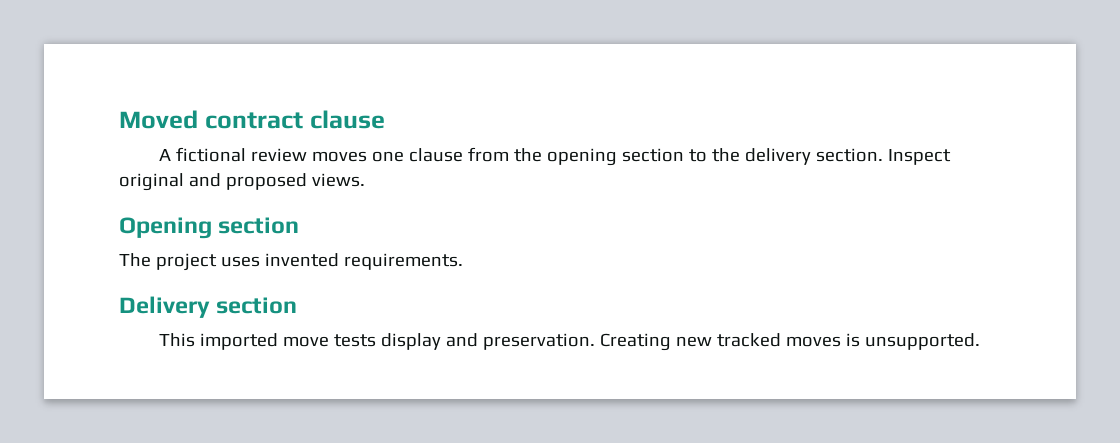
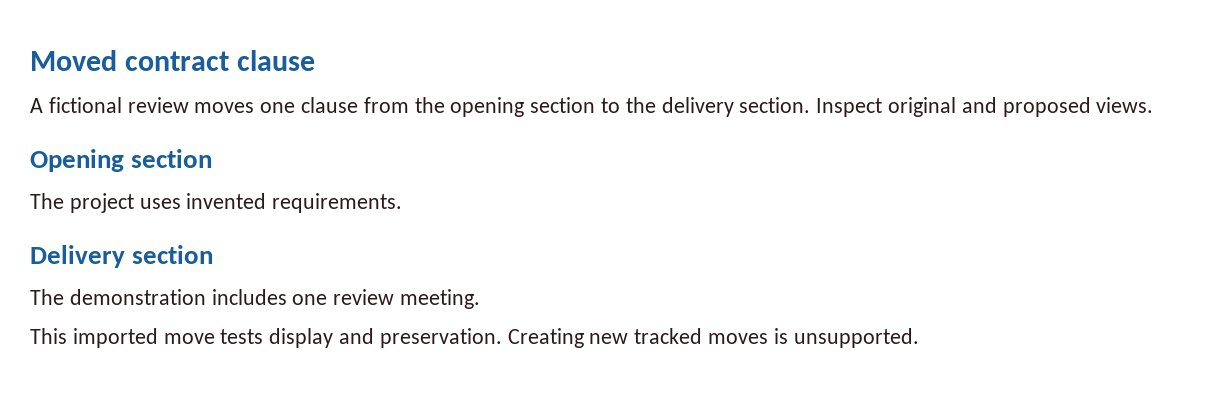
+ The demonstration includes one review meeting.

